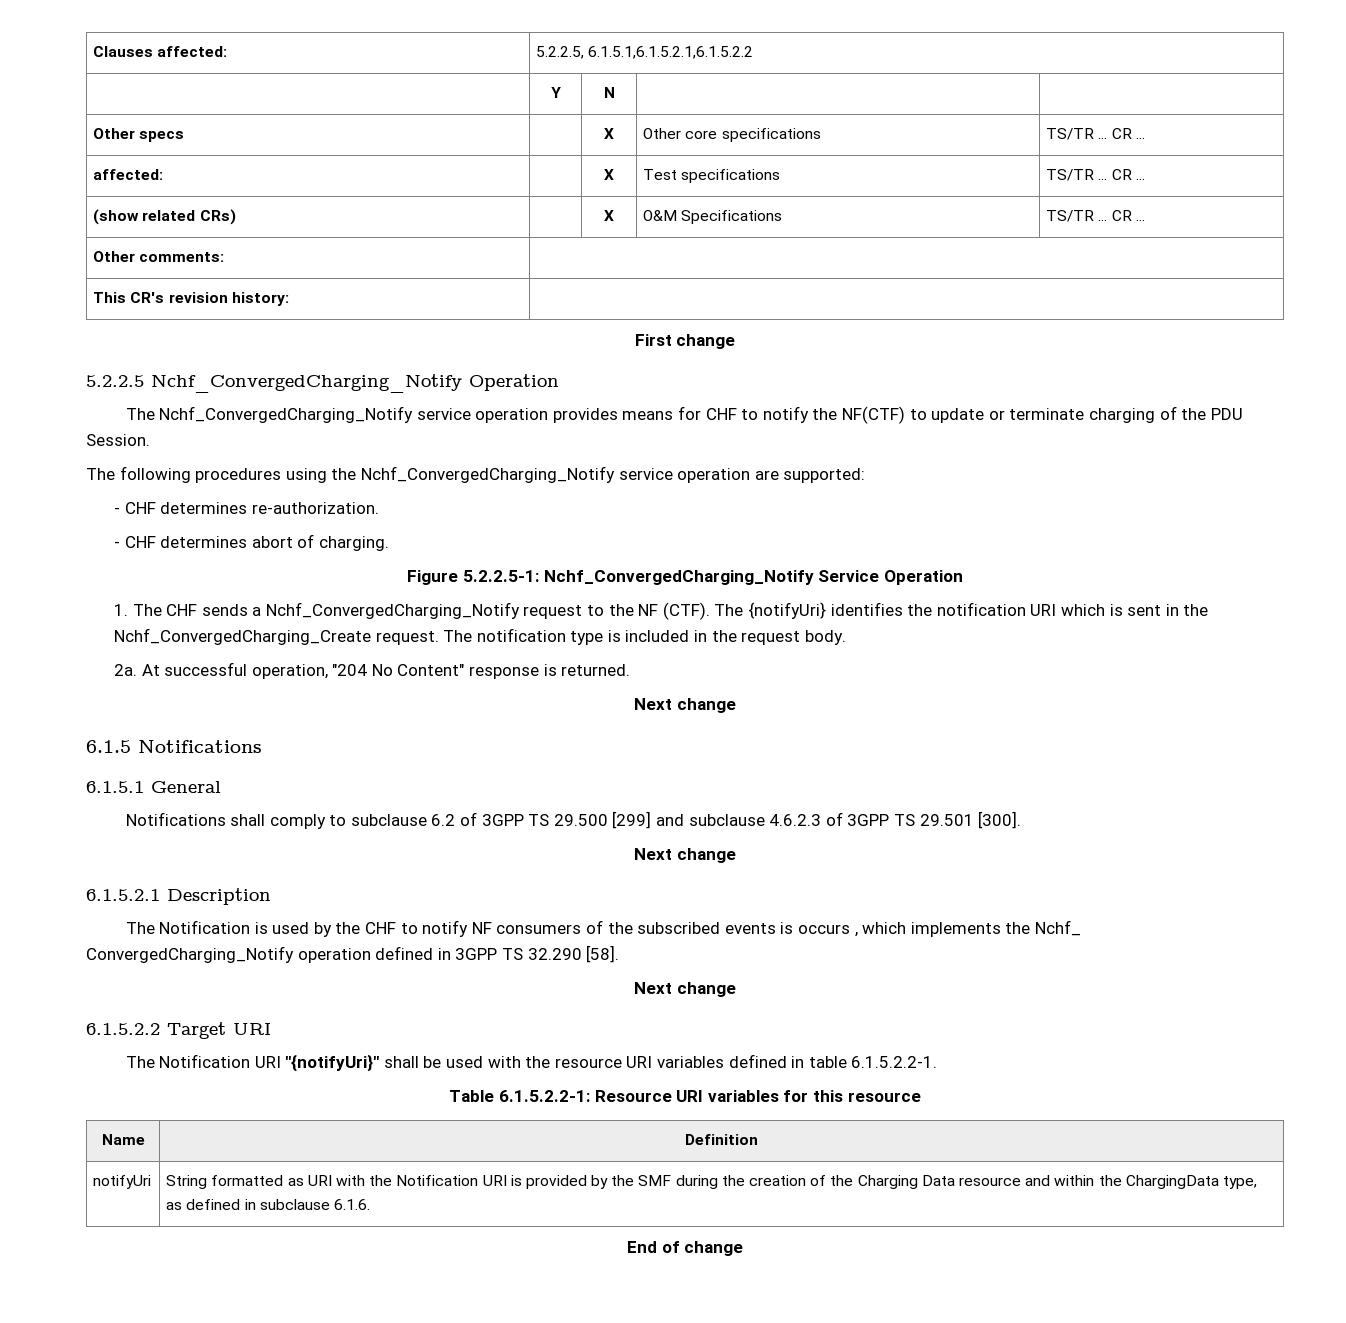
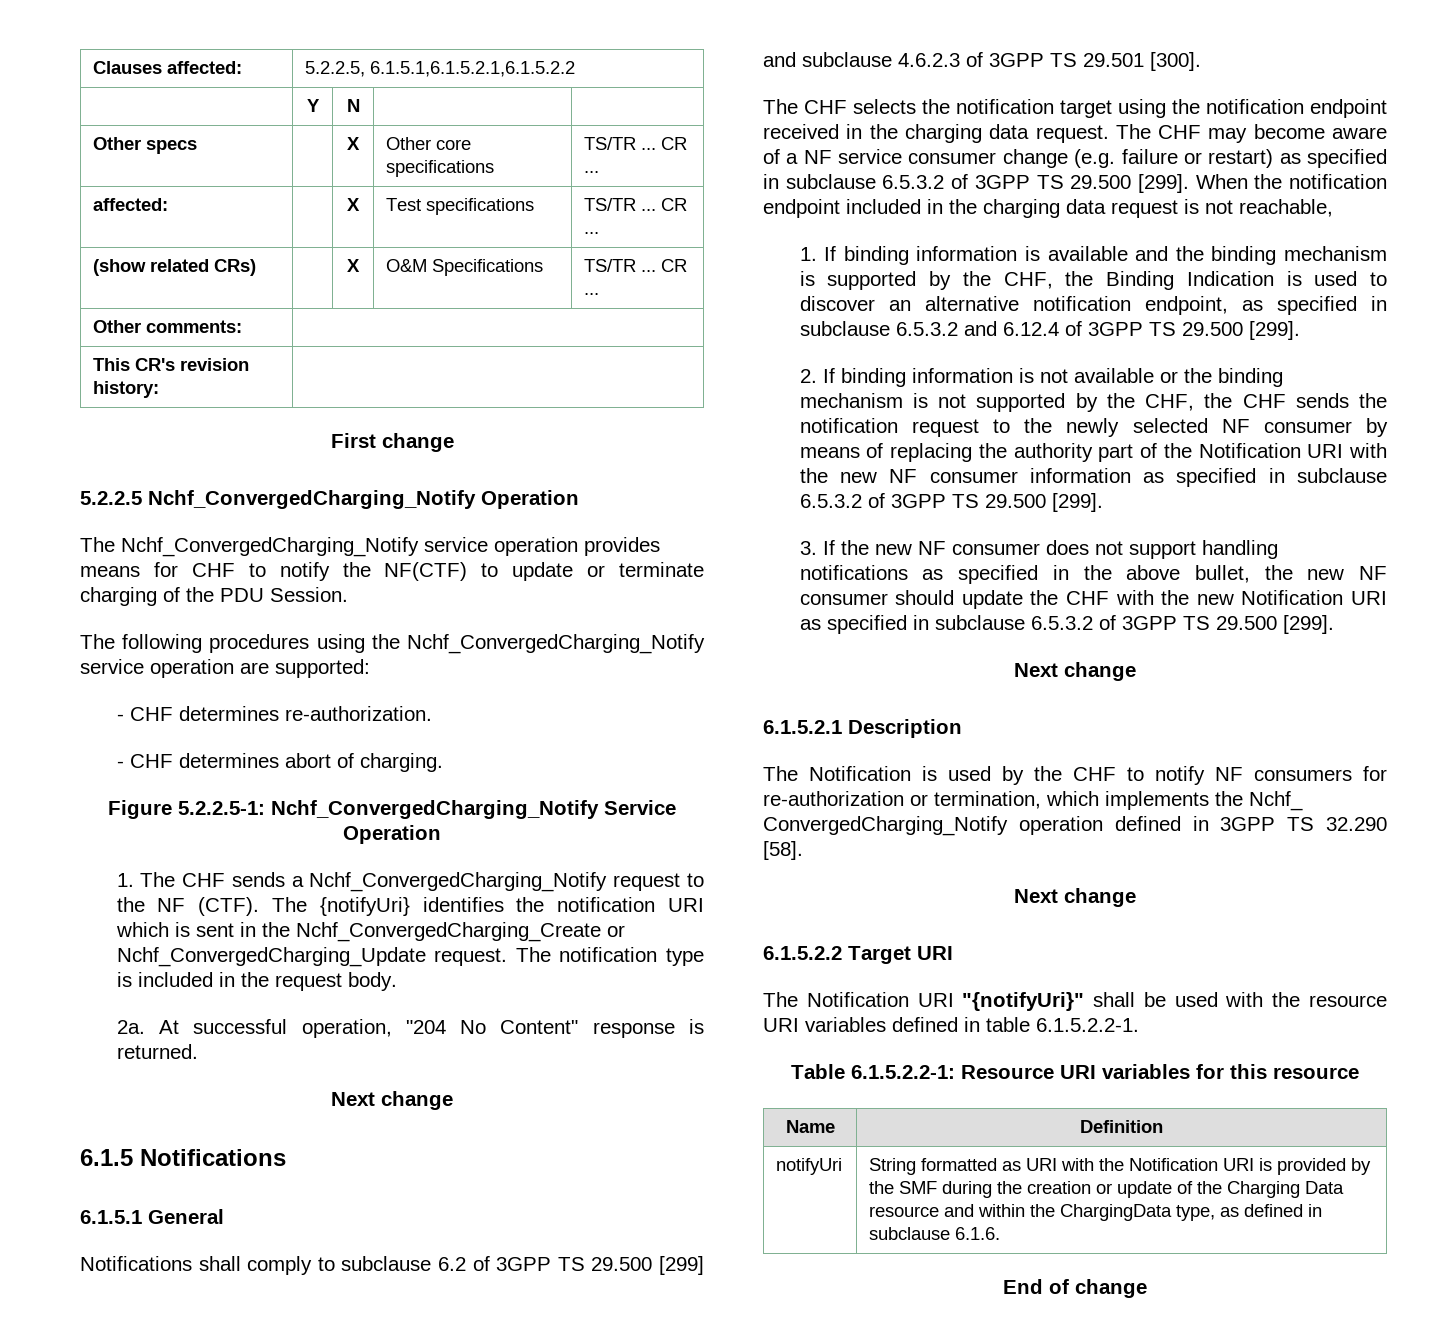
- The {notifyUri} identifies the notification URI which is sent in the Nchf_ConvergedCharging_Create request.
+ The {notifyUri} identifies the notification URI which is sent in the Nchf_ConvergedCharging_Create or Nchf_ConvergedCharging_Update request.
+ The CHF selects the notification target using the notification endpoint received in the charging data request. The CHF may become aware of a NF service consumer change (e.g. failure or restart) as specified in subclause 6.5.3.2 of 3GPP TS 29.500 [299]. When the notification endpoint included in the charging data request is not reachable,
+ 1. If binding information is available and the binding mechanism is supported by the CHF, the Binding Indication is used to discover an alternative notification endpoint, as specified in subclause 6.5.3.2 and 6.12.4 of 3GPP TS 29.500 [299].
+ 2. If binding information is not available or the binding mechanism is not supported by the CHF, the CHF sends the notification request to the newly selected NF consumer by means of replacing the authority part of the Notification URI with the new NF consumer information as specified in subclause 6.5.3.2 of 3GPP TS 29.500 [299].
+ 3. If the new NF consumer does not support handling notifications as specified in the above bullet, the new NF consumer should update the CHF with the new Notification URI as specified in subclause 6.5.3.2 of 3GPP TS 29.500 [299].
- The Notification is used by the CHF to notify NF consumers of the subscribed events is occurs , which implements the Nchf_ ConvergedCharging_Notify operation defined in 3GPP TS 32.290 [58].
+ The Notification is used by the CHF to notify NF consumers for re-authorization or termination, which implements the Nchf_ ConvergedCharging_Notify operation defined in 3GPP TS 32.290 [58].
- notifyUri | String formatted as URI with the Notification URI is provided by the SMF during the creation of the Charging Data resource and within the ChargingData type, as defined in subclause 6.1.6.
+ notifyUri | String formatted as URI with the Notification URI is provided by the SMF during the creation or update of the Charging Data resource and within the ChargingData type, as defined in subclause 6.1.6.

